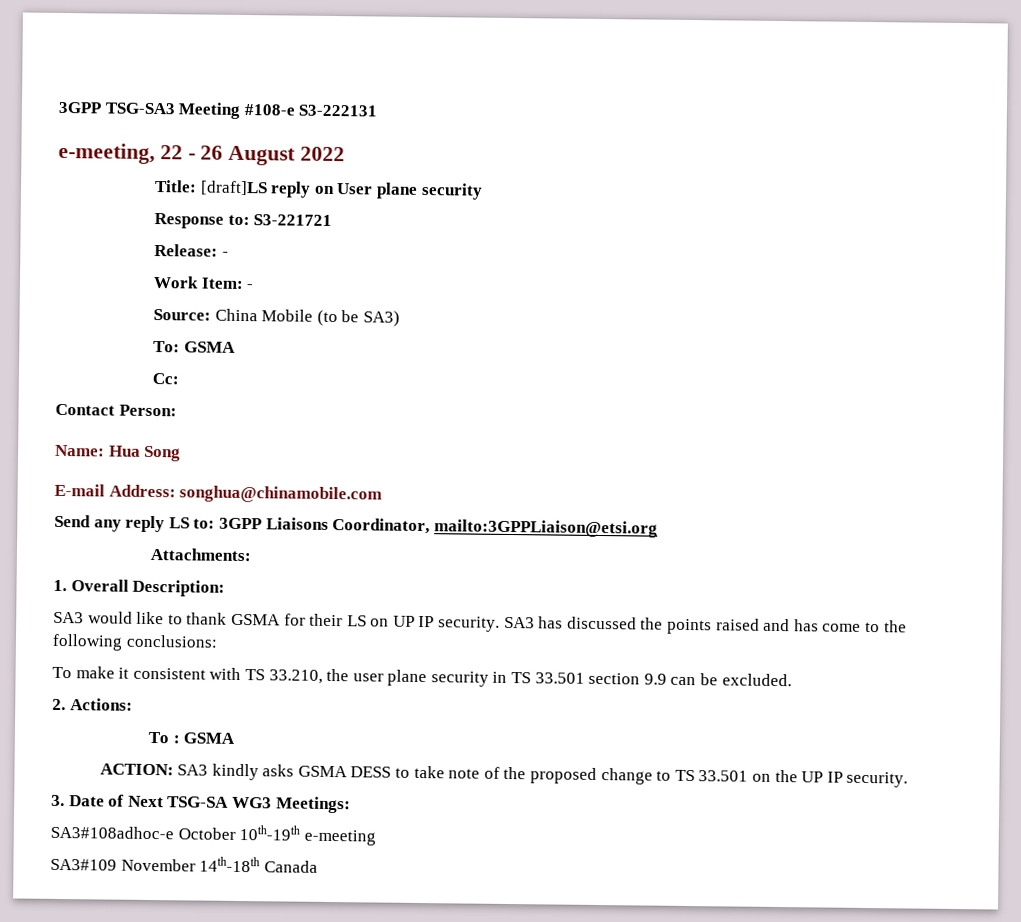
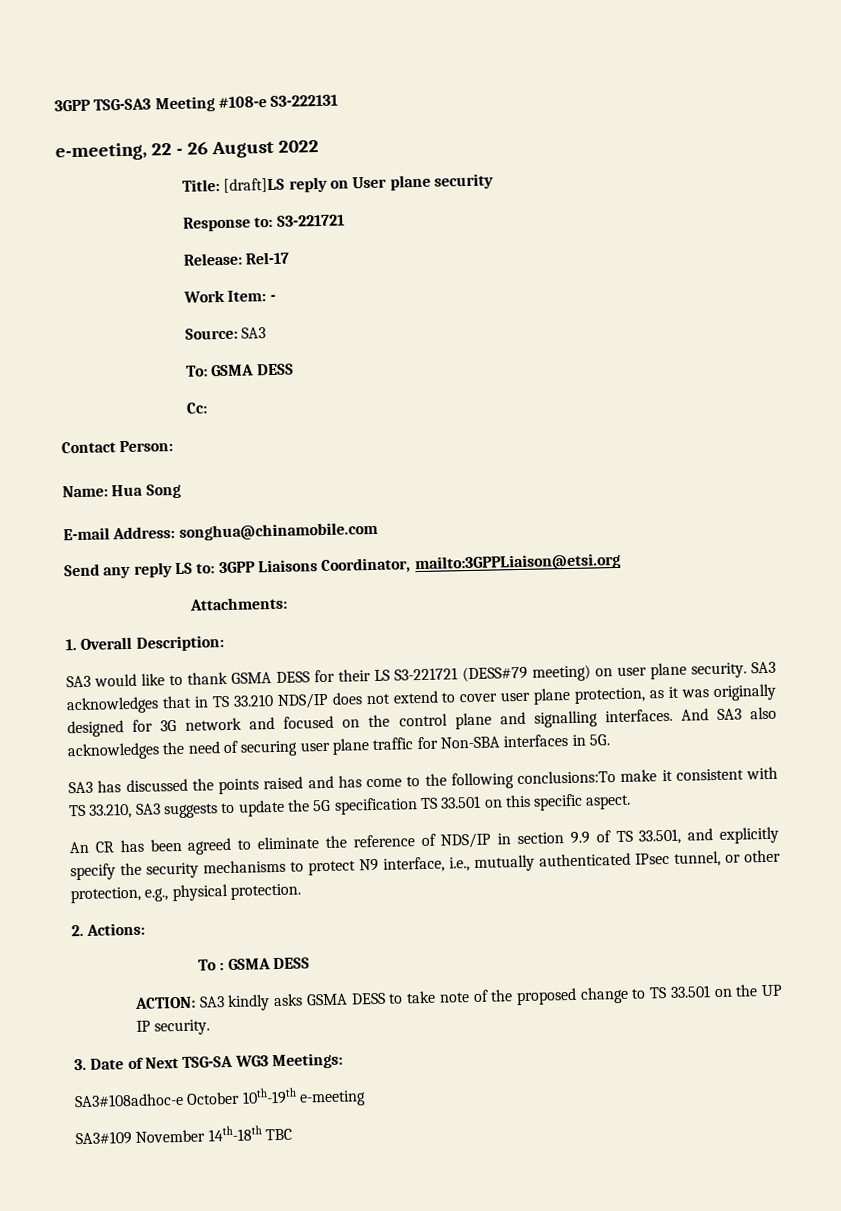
- Release: -
+ Release: Rel-17
- Source: China Mobile (to be SA3)
+ Source: SA3
- To: GSMA
+ To: GSMA DESS
- SA3 would like to thank GSMA for their LS on UP IP security. SA3 has discussed the points raised and has come to the following conclusions:
- To make it consistent with TS 33.210, the user plane security in TS 33.501 section 9.9 can be excluded.
+ SA3 would like to thank GSMA DESS for their LS S3-221721 (DESS#79 meeting) on user plane security. SA3 acknowledges that in TS 33.210 NDS/IP does not extend to cover user plane protection, as it was originally designed for 3G network and focused on the control plane and signalling interfaces. And SA3 also acknowledges the need of securing user plane traffic for Non-SBA interfaces in 5G.
+ SA3 has discussed the points raised and has come to the following conclusions:To make it consistent with TS 33.210, SA3 suggests to update the 5G specification TS 33.501 on this specific aspect.
+ An CR has been agreed to eliminate the reference of NDS/IP in section 9.9 of TS 33.501, and explicitly specify the security mechanisms to protect N9 interface, i.e., mutually authenticated IPsec tunnel, or other protection, e.g., physical protection.
- To : GSMA
+ To : GSMA DESS
- SA3#109 November 14th-18th Canada
+ SA3#109 November 14th-18th TBC

